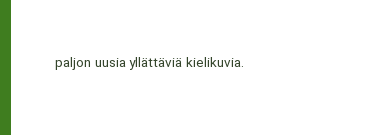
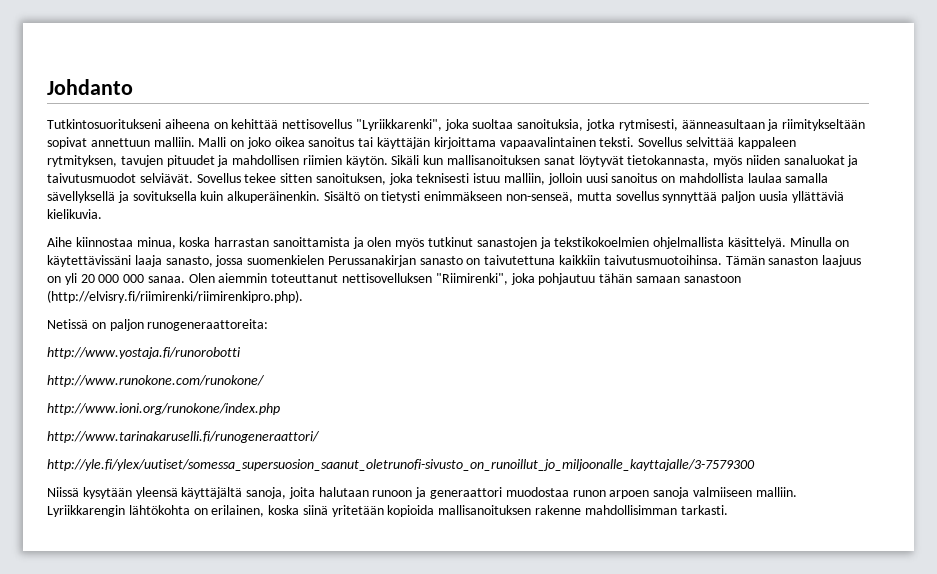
- paljon uusia yllättäviä kielikuvia.
+ Johdanto
+ Tutkintosuoritukseni aiheena on kehittää nettisovellus "Lyriikkarenki", joka suoltaa sanoituksia, jotka rytmisesti, äänneasultaan ja riimitykseltään sopivat annettuun malliin. Malli on joko oikea sanoitus tai käyttäjän kirjoittama vapaavalintainen teksti. Sovellus selvittää kappaleen rytmityksen, tavujen pituudet ja mahdollisen riimien käytön. Sikäli kun mallisanoituksen sanat löytyvät tietokannasta, myös niiden sanaluokat ja taivutusmuodot selviävät. Sovellus tekee sitten sanoituksen, joka teknisesti istuu malliin, jolloin uusi sanoitus on mahdollista laulaa samalla sävellyksellä ja sovituksella kuin alkuperäinenkin. Sisältö on tietysti enimmäkseen non-senseä, mutta sovellus synnyttää paljon uusia yllättäviä kielikuvia.
+ Aihe kiinnostaa minua, koska harrastan sanoittamista ja olen myös tutkinut sanastojen ja tekstikokoelmien ohjelmallista käsittelyä. Minulla on käytettävissäni laaja sanasto, jossa suomenkielen Perussanakirjan sanasto on taivutettuna kaikkiin taivutusmuotoihinsa. Tämän sanaston laajuus on yli 20 000 000 sanaa. Olen aiemmin toteuttanut nettisovelluksen "Riimirenki", joka pohjautuu tähän samaan sanastoon (http://elvisry.fi/riimirenki/riimirenkipro.php).
+ Netissä on paljon runogeneraattoreita:
+ http://www.yostaja.fi/runorobotti
+ http://www.runokone.com/runokone/
+ http://www.ioni.org/runokone/index.php
+ http://www.tarinakaruselli.fi/runogeneraattori/
+ http://yle.fi/ylex/uutiset/somessa_supersuosion_saanut_oletrunofi-sivusto_on_runoillut_jo_miljoonalle_kayttajalle/3-7579300
+ Niissä kysytään yleensä käyttäjältä sanoja, joita halutaan runoon ja generaattori muodostaa runon arpoen sanoja valmiiseen malliin. Lyriikkarengin lähtökohta on erilainen, koska siinä yritetään kopioida mallisanoituksen rakenne mahdollisimman tarkasti.

